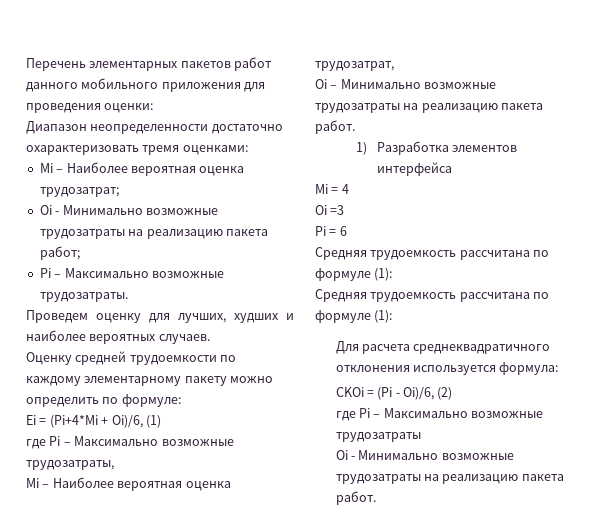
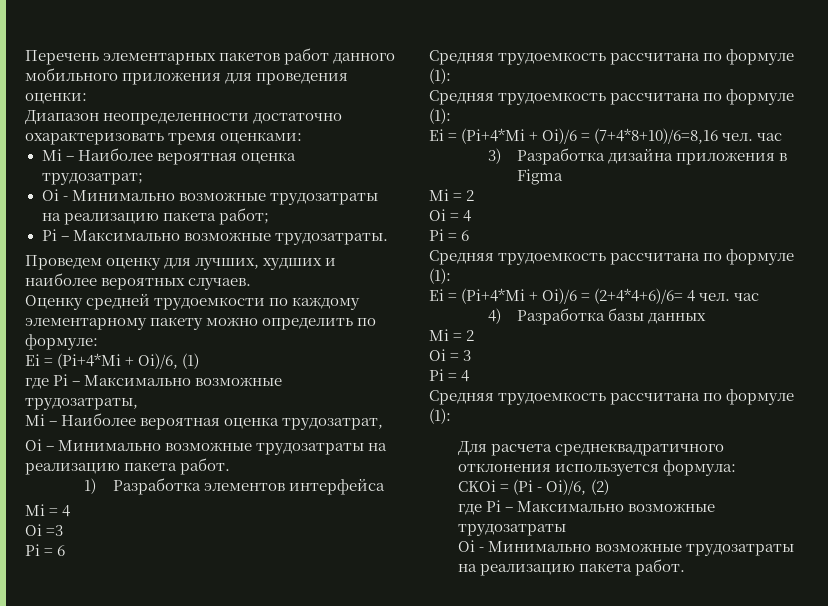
+ Еi = (Pi+4*Mi + Oi)/6 = (7+4*8+10)/6=8,16 чел. час
+ 3) Разработка дизайна приложения в Figma
+ Mi = 2
+ Oi = 4
+ Pi = 6
+ Средняя трудоемкость рассчитана по формуле (1):
+ Еi = (Pi+4*Mi + Oi)/6 = (2+4*4+6)/6= 4 чел. час
+ 4) Разработка базы данных
+ Mi = 2
+ Oi = 3
+ Pi = 4
+ Средняя трудоемкость рассчитана по формуле (1):

